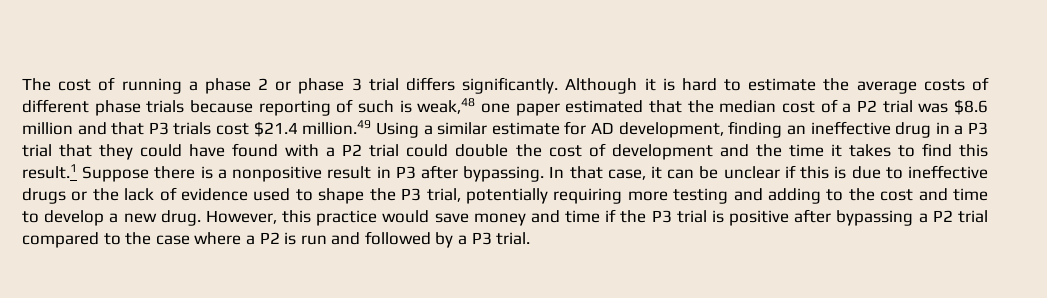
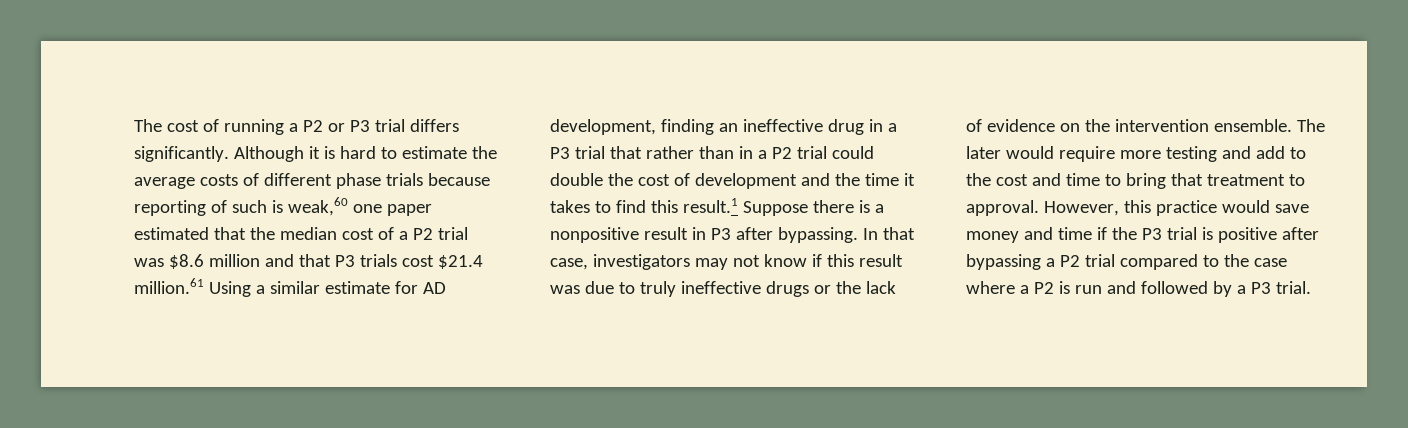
- The cost of running a phase 2 or phase 3 trial differs significantly.
+ The cost of running a P2 or P3 trial differs significantly.
- Although it is hard to estimate the average costs of different phase trials because reporting of such is weak,48 one paper estimated that the median cost of a P2 trial was $8.6 million and that P3 trials cost $21.4 million.49 Using a similar estimate for AD development, finding an ineffective drug in a P3 trial that they could have found with a P2 trial could double the cost of development and the time it takes to find this result.1 Suppose there is a nonpositive result in P3 after bypassing.
+ Although it is hard to estimate the average costs of different phase trials because reporting of such is weak,60 one paper estimated that the median cost of a P2 trial was $8.6 million and that P3 trials cost $21.4 million.61 Using a similar estimate for AD development, finding an ineffective drug in a P3 trial that rather than in a P2 trial could double the cost of development and the time it takes to find this result.1 Suppose there is a nonpositive result in P3 after bypassing.
- In that case, it can be unclear if this is due to ineffective drugs or the lack of evidence used to shape the P3 trial, potentially requiring more testing and adding to the cost and time to develop a new drug.
+ In that case, investigators may not know if this result was due to truly ineffective drugs or the lack of evidence on the intervention ensemble. The later would require more testing and add to the cost and time to bring that treatment to approval.

